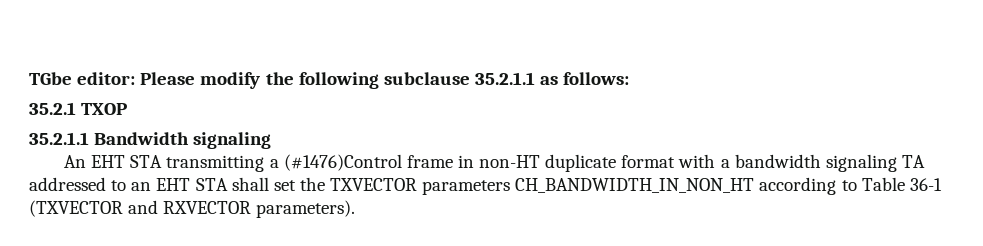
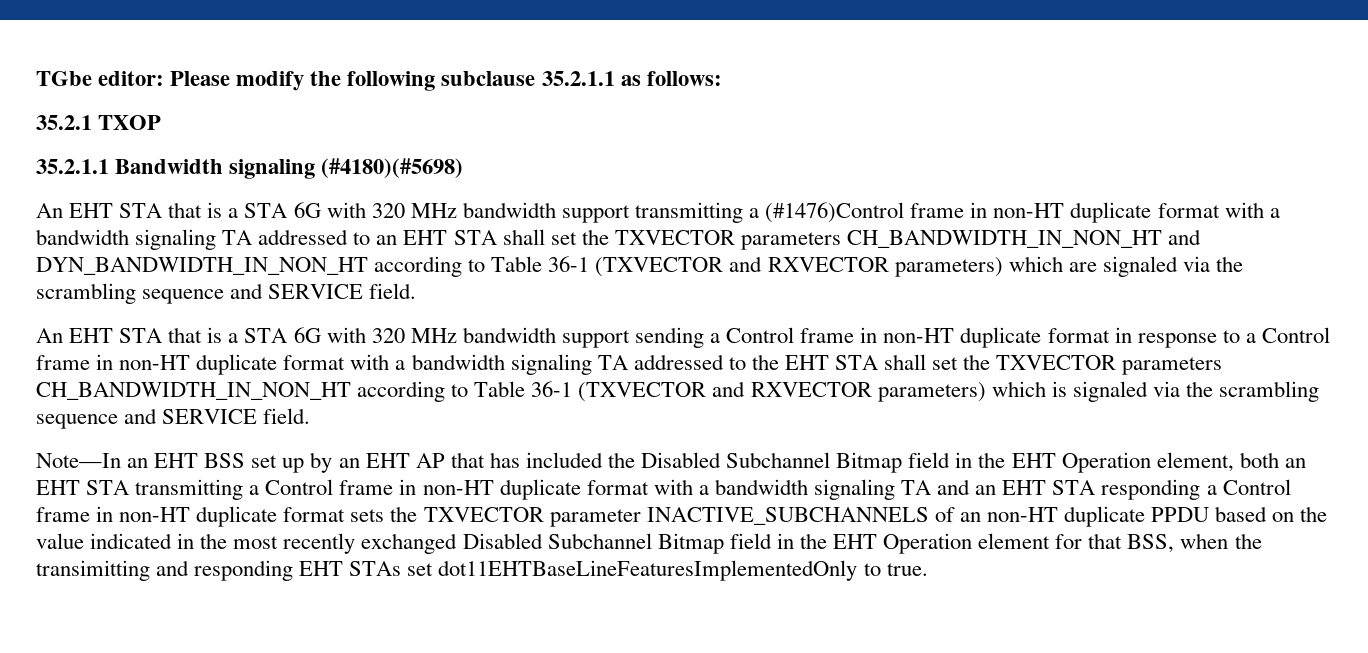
- 35.2.1.1 Bandwidth signaling
- An EHT STA transmitting a (#1476)Control frame in non-HT duplicate format with a bandwidth signaling TA addressed to an EHT STA shall set the TXVECTOR parameters CH_BANDWIDTH_IN_NON_HT according to Table 36-1 (TXVECTOR and RXVECTOR parameters).
+ 35.2.1.1 Bandwidth signaling (#4180)(#5698)
+ An EHT STA that is a STA 6G with 320 MHz bandwidth support transmitting a (#1476)Control frame in non-HT duplicate format with a bandwidth signaling TA addressed to an EHT STA shall set the TXVECTOR parameters CH_BANDWIDTH_IN_NON_HT and DYN_BANDWIDTH_IN_NON_HT according to Table 36-1 (TXVECTOR and RXVECTOR parameters) which are signaled via the scrambling sequence and SERVICE field.
+ An EHT STA that is a STA 6G with 320 MHz bandwidth support sending a Control frame in non-HT duplicate format in response to a Control frame in non-HT duplicate format with a bandwidth signaling TA addressed to the EHT STA shall set the TXVECTOR parameters CH_BANDWIDTH_IN_NON_HT according to Table 36-1 (TXVECTOR and RXVECTOR parameters) which is signaled via the scrambling sequence and SERVICE field.
+ Note—In an EHT BSS set up by an EHT AP that has included the Disabled Subchannel Bitmap field in the EHT Operation element, both an EHT STA transmitting a Control frame in non-HT duplicate format with a bandwidth signaling TA and an EHT STA responding a Control frame in non-HT duplicate format sets the TXVECTOR parameter INACTIVE_SUBCHANNELS of an non-HT duplicate PPDU based on the value indicated in the most recently exchanged Disabled Subchannel Bitmap field in the EHT Operation element for that BSS, when the transimitting and responding EHT STAs set dot11EHTBaseLineFeaturesImplementedOnly to true.

